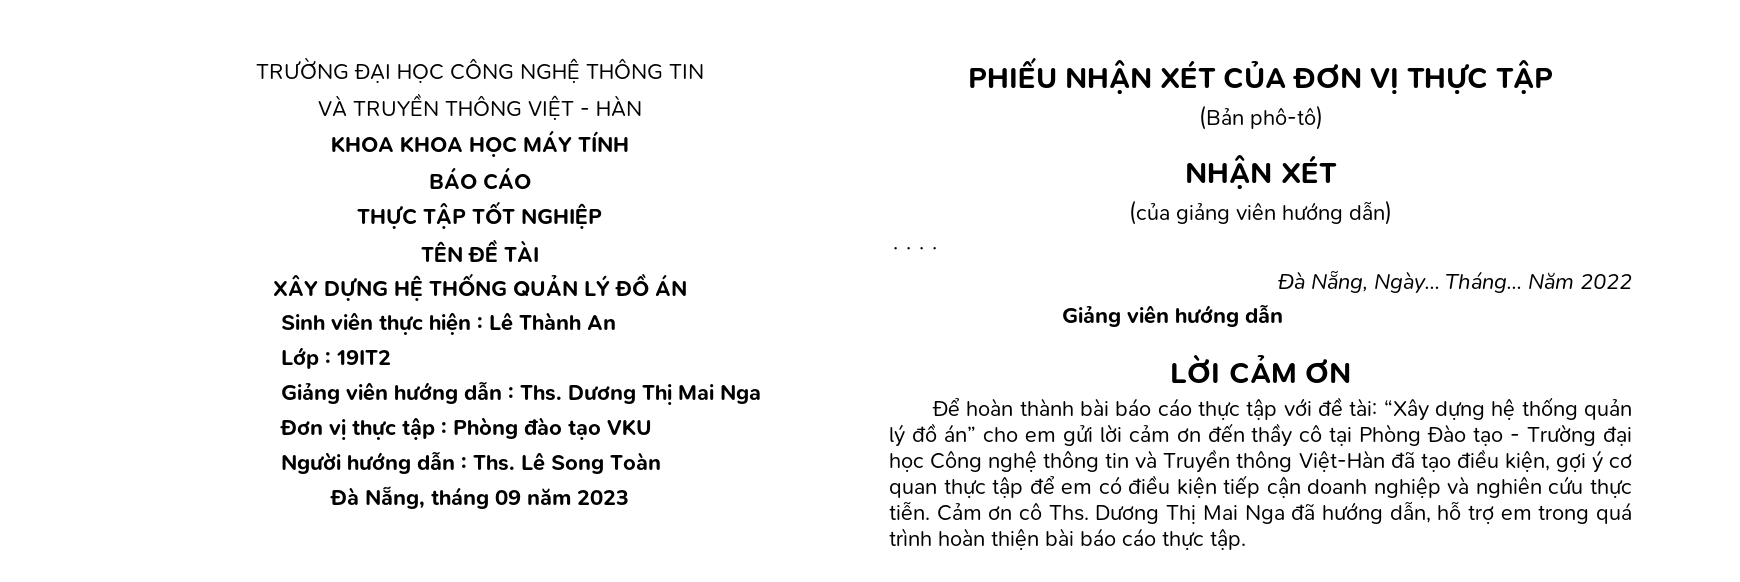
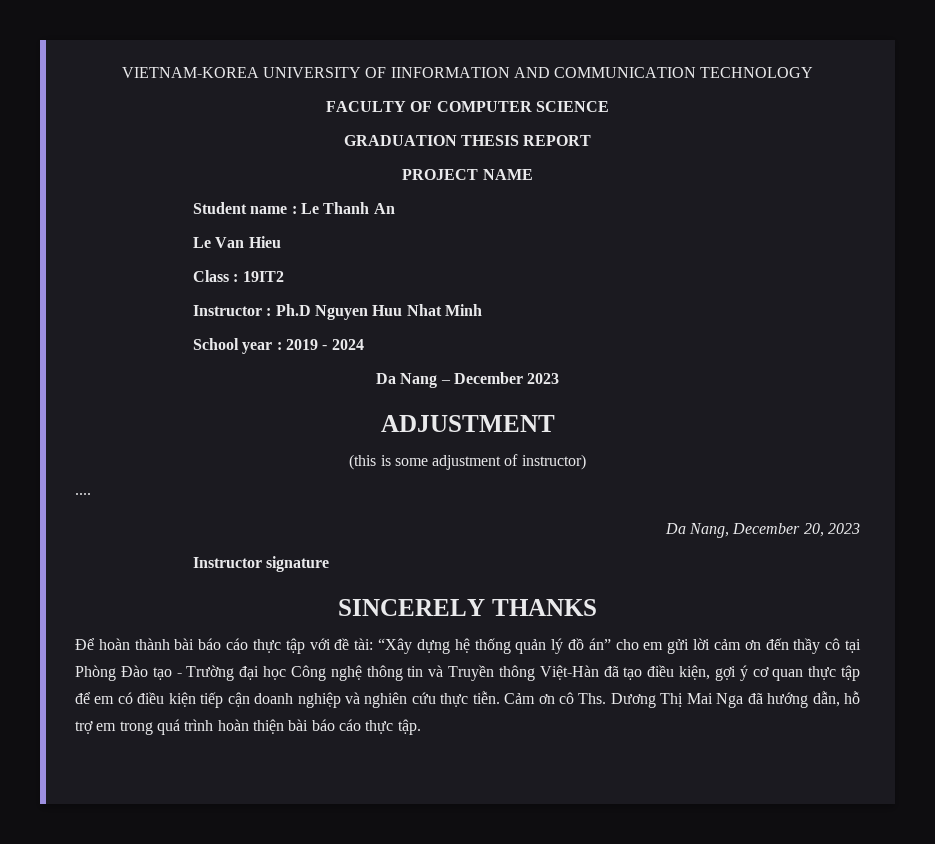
- TRƯỜNG ĐẠI HỌC CÔNG NGHỆ THÔNG TIN
- VÀ TRUYỀN THÔNG VIỆT - HÀN
- KHOA KHOA HỌC MÁY TÍNH
- BÁO CÁO
- THỰC TẬP TỐT NGHIỆP
- TÊN ĐỀ TÀI
- XÂY DỰNG HỆ THỐNG QUẢN LÝ ĐỒ ÁN
- Sinh viên thực hiện : Lê Thành An
- Lớp : 19IT2
- Giảng viên hướng dẫn : Ths. Dương Thị Mai Nga
- Đơn vị thực tập : Phòng đào tạo VKU
- Người hướng dẫn : Ths. Lê Song Toàn
- Đà Nẵng, tháng 09 năm 2023
- PHIẾU NHẬN XÉT CỦA ĐƠN VỊ THỰC TẬP
- (Bản phô-tô)
- NHẬN XÉT
- (của giảng viên hướng dẫn)
+ VIETNAM-KOREA UNIVERSITY OF IINFORMATION AND COMMUNICATION TECHNOLOGY
+ FACULTY OF COMPUTER SCIENCE
+ GRADUATION THESIS REPORT
+ PROJECT NAME
+ Student name : Le Thanh An
+ Le Van Hieu
+ Class : 19IT2
+ Instructor : Ph.D Nguyen Huu Nhat Minh
+ School year : 2019 - 2024
+ Da Nang – December 2023
+ ADJUSTMENT
+ (this is some adjustment of instructor)
  ∙∙∙∙
- Đà Nẵng, Ngày… Tháng… Năm 2022
- Giảng viên hướng dẫn
- LỜI CẢM ƠN
+ Da Nang, December 20, 2023
+ Instructor signature
+ SINCERELY THANKS

